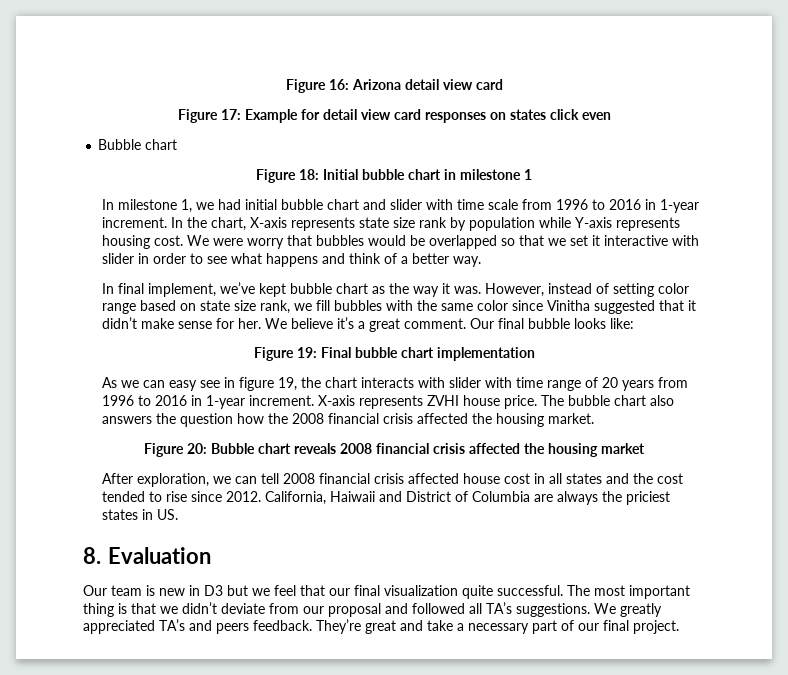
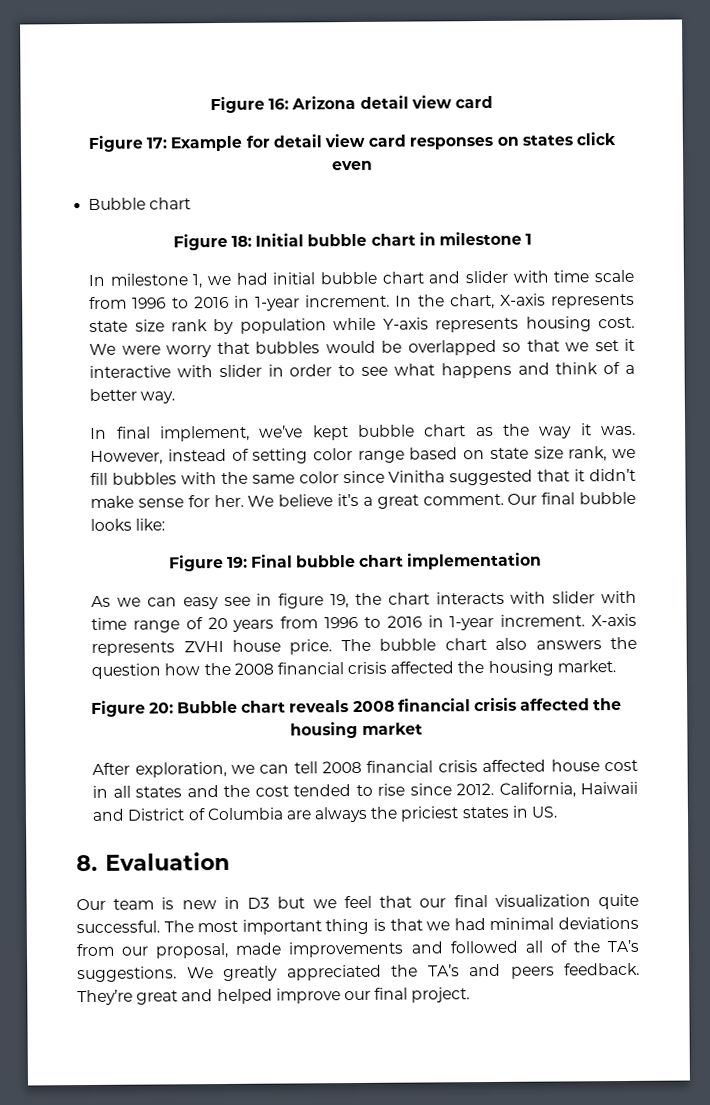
- The most important thing is that we didn’t deviate from our proposal and followed all TA’s suggestions.
+ The most important thing is that we had minimal deviations from our proposal, made improvements and followed all of the TA’s suggestions.
- We greatly appreciated TA’s and peers feedback.
+ We greatly appreciated the TA’s and peers feedback.
- They’re great and take a necessary part of our final project.
+ They’re great and helped improve our final project.

